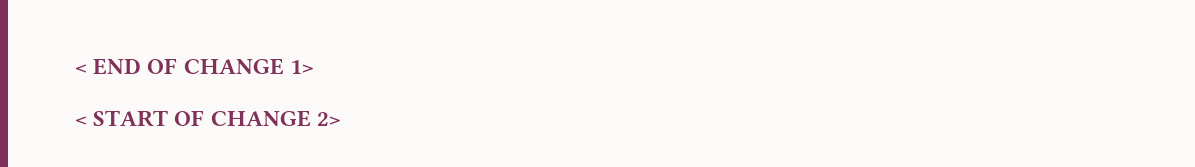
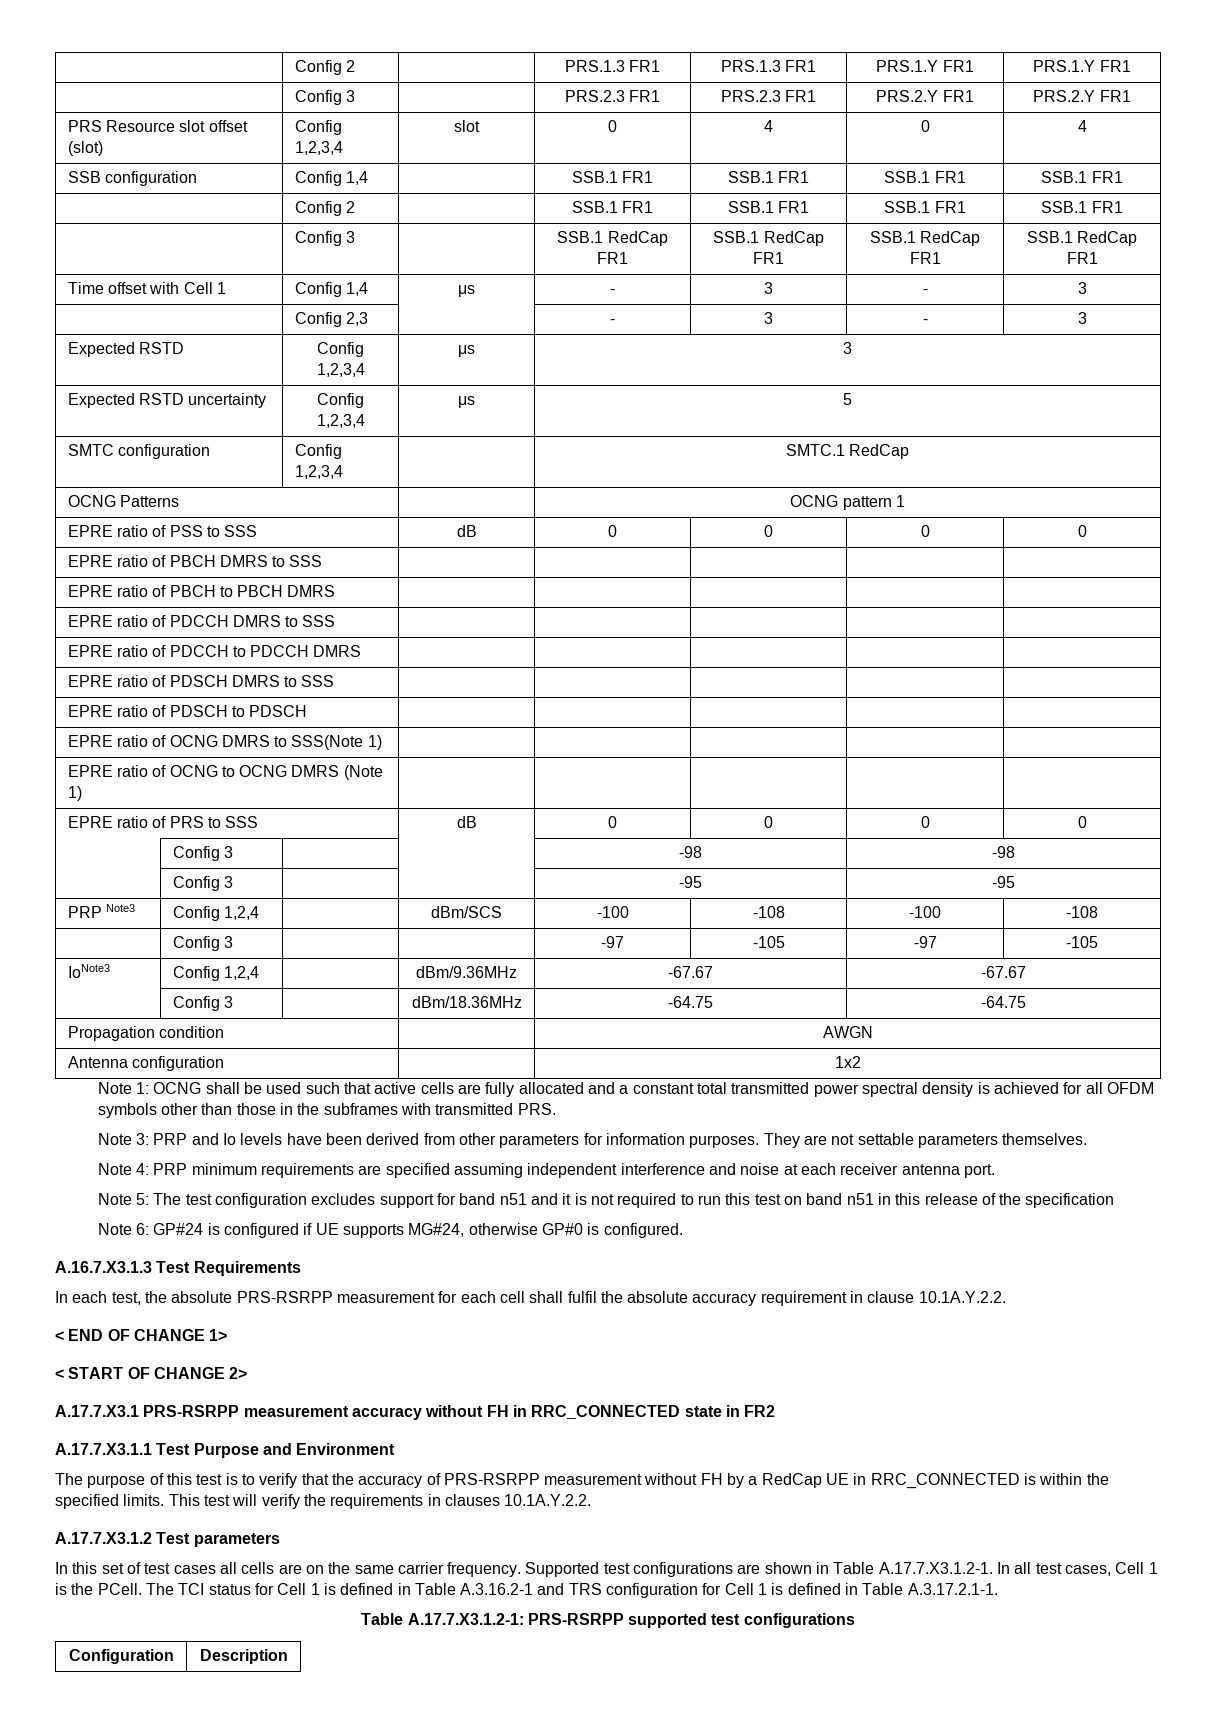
+ | Config 2 | | PRS.1.3 FR1 | PRS.1.3 FR1 | PRS.1.Y FR1 | PRS.1.Y FR1
+ | Config 3 | | PRS.2.3 FR1 | PRS.2.3 FR1 | PRS.2.Y FR1 | PRS.2.Y FR1
+ PRS Resource slot offset (slot) | Config 1,2,3,4 | slot | 0 | 4 | 0 | 4
+ SSB configuration | Config 1,4 | | SSB.1 FR1 | SSB.1 FR1 | SSB.1 FR1 | SSB.1 FR1
+ | Config 2 | | SSB.1 FR1 | SSB.1 FR1 | SSB.1 FR1 | SSB.1 FR1
+ | Config 3 | | SSB.1 RedCap FR1 | SSB.1 RedCap FR1 | SSB.1 RedCap FR1 | SSB.1 RedCap FR1
+ Time offset with Cell 1 | Config 1,4 | μs | - | 3 | - | 3
+ | Config 2,3 | | - | 3 | - | 3
+ Expected RSTD | Config 1,2,3,4 | μs | 3
+ Expected RSTD uncertainty | Config 1,2,3,4 | μs | 5
+ SMTC configuration | Config 1,2,3,4 | | SMTC.1 RedCap
+ OCNG Patterns | | OCNG pattern 1
+ EPRE ratio of PSS to SSS | dB | 0 | 0 | 0 | 0
+ EPRE ratio of PBCH DMRS to SSS | | | | |
+ EPRE ratio of PBCH to PBCH DMRS | | | | |
+ EPRE ratio of PDCCH DMRS to SSS | | | | |
+ EPRE ratio of PDCCH to PDCCH DMRS | | | | |
+ EPRE ratio of PDSCH DMRS to SSS | | | | |
+ EPRE ratio of PDSCH to PDSCH | | | | |
+ EPRE ratio of OCNG DMRS to SSS(Note 1) | | | | |
+ EPRE ratio of OCNG to OCNG DMRS (Note 1) | | | | |
+ EPRE ratio of PRS to SSS | dB | 0 | 0 | 0 | 0
+ | Config 3 | | | -98 | -98
+ | Config 3 | | | -95 | -95
+ PRP Note3 | Config 1,2,4 | | dBm/SCS | -100 | -108 | -100 | -108
+ | Config 3 | | | -97 | -105 | -97 | -105
+ IoNote3 | Config 1,2,4 | | dBm/9.36MHz | -67.67 | -67.67
+ | Config 3 | | dBm/18.36MHz | -64.75 | -64.75
+ Propagation condition | | AWGN
+ Antenna configuration | | 1x2
+ Note 1: OCNG shall be used such that active cells are fully allocated and a constant total transmitted power spectral density is achieved for all OFDM symbols other than those in the subframes with transmitted PRS.
+ Note 3: PRP and Io levels have been derived from other parameters for information purposes. They are not settable parameters themselves.
+ Note 4: PRP minimum requirements are specified assuming independent interference and noise at each receiver antenna port.
+ Note 5: The test configuration excludes support for band n51 and it is not required to run this test on band n51 in this release of the specification
+ Note 6: GP#24 is configured if UE supports MG#24, otherwise GP#0 is configured.
+ A.16.7.X3.1.3 Test Requirements
+ In each test, the absolute PRS-RSRPP measurement for each cell shall fulfil the absolute accuracy requirement in clause 10.1A.Y.2.2.
+ A.17.7.X3.1 PRS-RSRPP measurement accuracy without FH in RRC_CONNECTED state in FR2
+ A.17.7.X3.1.1 Test Purpose and Environment
+ The purpose of this test is to verify that the accuracy of PRS-RSRPP measurement without FH by a RedCap UE in RRC_CONNECTED is within the specified limits. This test will verify the requirements in clauses 10.1A.Y.2.2.
+ A.17.7.X3.1.2 Test parameters
+ In this set of test cases all cells are on the same carrier frequency. Supported test configurations are shown in Table A.17.7.X3.1.2-1. In all test cases, Cell 1 is the PCell. The TCI status for Cell 1 is defined in Table A.3.16.2-1 and TRS configuration for Cell 1 is defined in Table A.3.17.2.1-1.
+ Table A.17.7.X3.1.2-1: PRS-RSRPP supported test configurations
+ Configuration | Description

